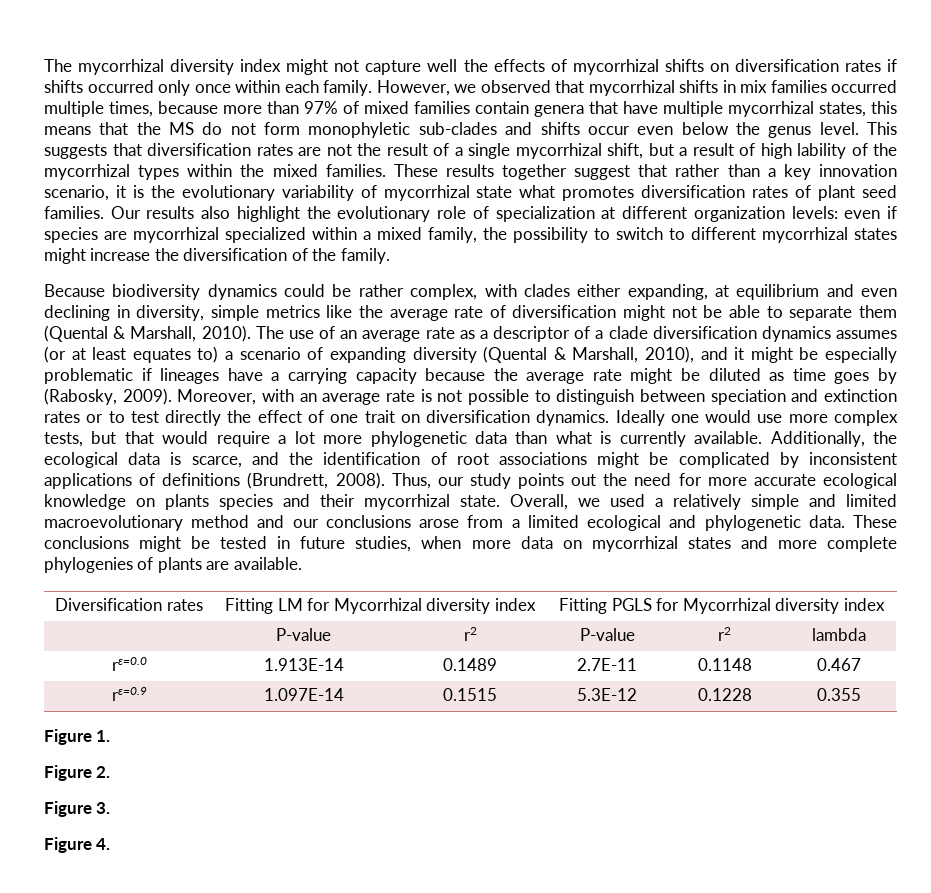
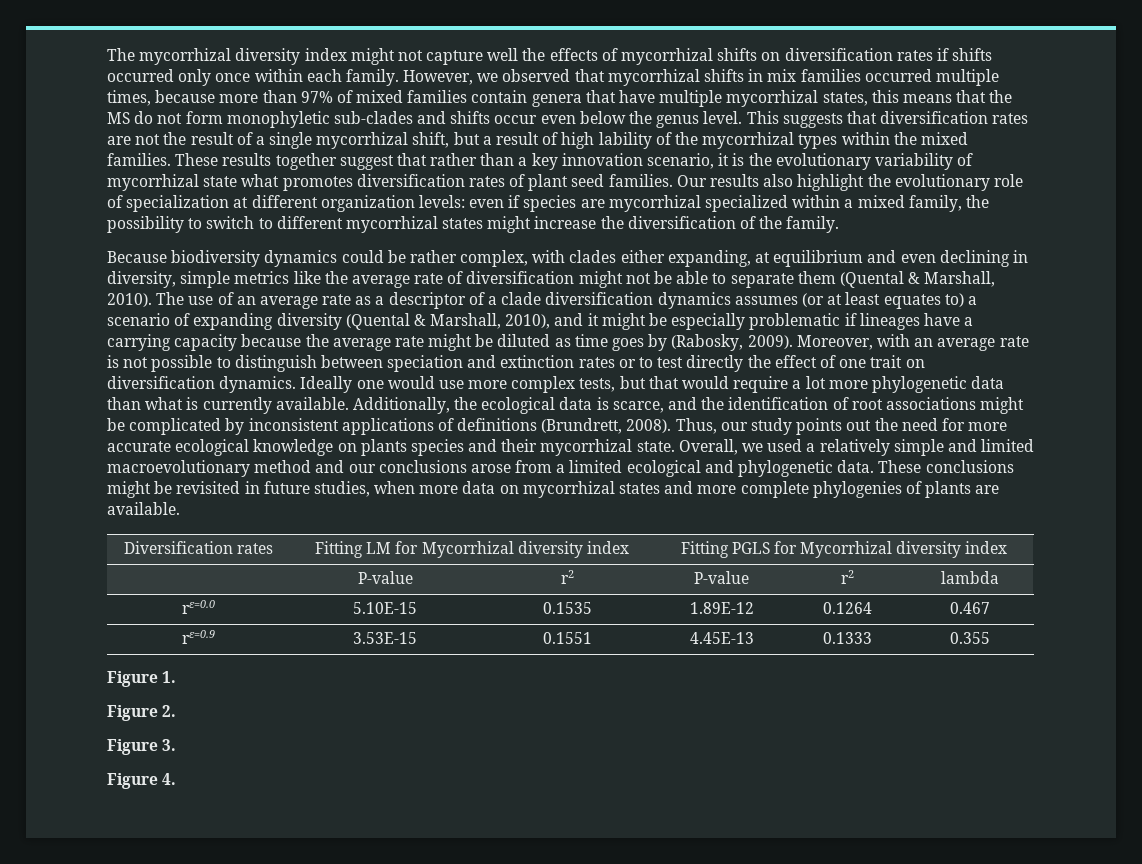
- These conclusions might be tested in future studies, when more data on mycorrhizal states and more complete phylogenies of plants are available.
+ These conclusions might be revisited in future studies, when more data on mycorrhizal states and more complete phylogenies of plants are available.
- rɛ=0.0 | 1.913E-14 | 0.1489 | 2.7E-11 | 0.1148 | 0.467
- rɛ=0.9 | 1.097E-14 | 0.1515 | 5.3E-12 | 0.1228 | 0.355
+ rɛ=0.0 | 5.10E-15 | 0.1535 | 1.89E-12 | 0.1264 | 0.467
+ rɛ=0.9 | 3.53E-15 | 0.1551 | 4.45E-13 | 0.1333 | 0.355

